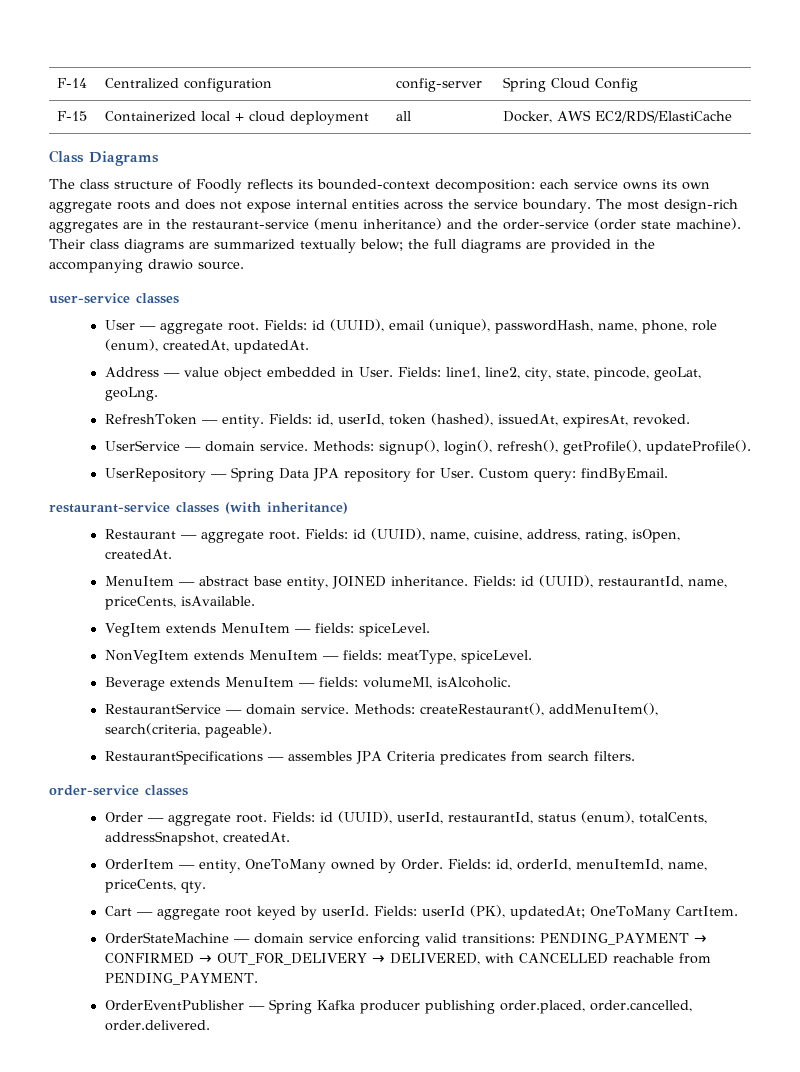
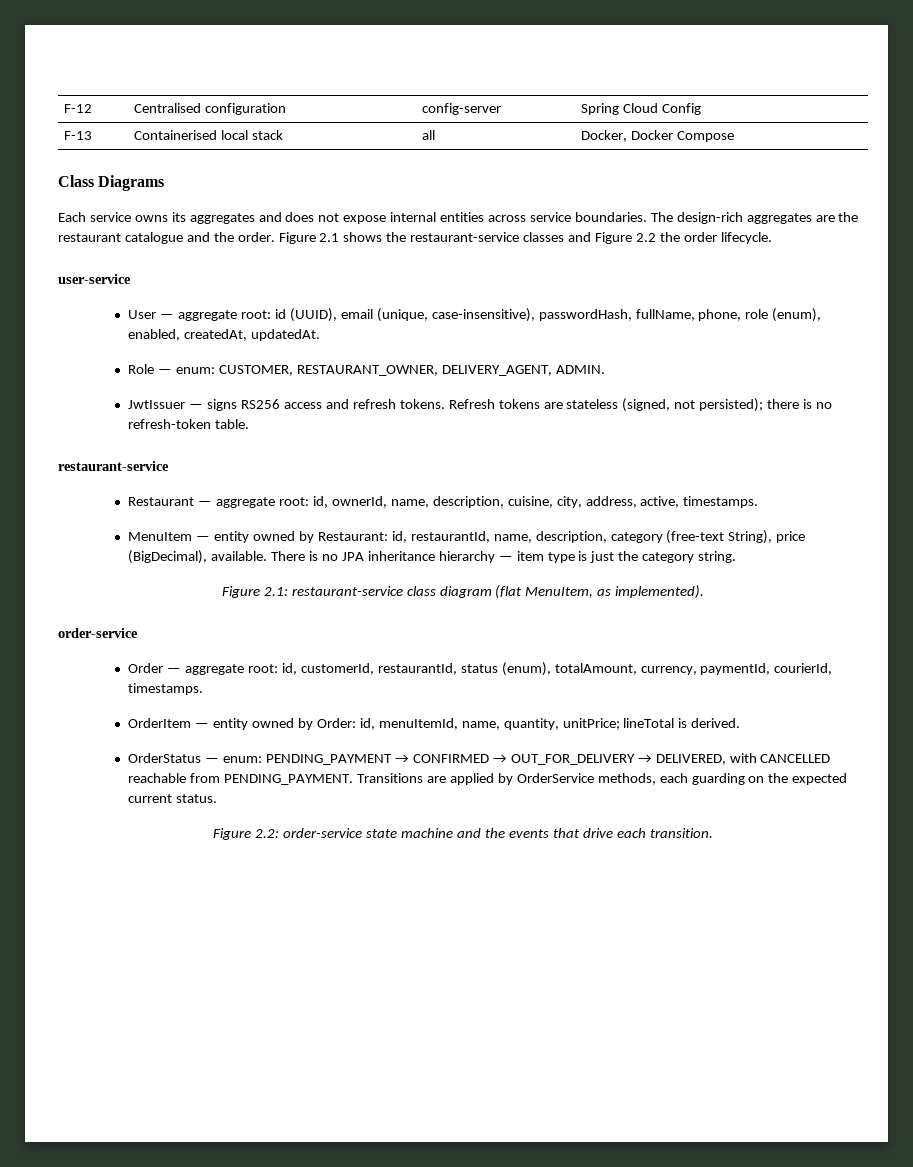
- F-14 | Centralized configuration | config-server | Spring Cloud Config
+ F-12 | Centralised configuration | config-server | Spring Cloud Config
- F-15 | Containerized local + cloud deployment | all | Docker, AWS EC2/RDS/ElastiCache
+ F-13 | Containerised local stack | all | Docker, Docker Compose
- The class structure of Foodly reflects its bounded-context decomposition: each service owns its own aggregate roots and does not expose internal entities across the service boundary. The most design-rich aggregates are in the restaurant-service (menu inheritance) and the order-service (order state machine). Their class diagrams are summarized textually below; the full diagrams are provided in the accompanying drawio source.
+ Each service owns its aggregates and does not expose internal entities across service boundaries. The design-rich aggregates are the restaurant catalogue and the order. Figure 2.1 shows the restaurant-service classes and Figure 2.2 the order lifecycle.
- user-service classes
+ user-service
- User — aggregate root. Fields: id (UUID), email (unique), passwordHash, name, phone, role (enum), createdAt, updatedAt.
+ User — aggregate root: id (UUID), email (unique, case-insensitive), passwordHash, fullName, phone, role (enum), enabled, createdAt, updatedAt.
- Address — value object embedded in User. Fields: line1, line2, city, state, pincode, geoLat, geoLng.
- RefreshToken — entity. Fields: id, userId, token (hashed), issuedAt, expiresAt, revoked.
- UserService — domain service. Methods: signup(), login(), refresh(), getProfile(), updateProfile().
- UserRepository — Spring Data JPA repository for User. Custom query: findByEmail.
- restaurant-service classes (with inheritance)
- Restaurant — aggregate root. Fields: id (UUID), name, cuisine, address, rating, isOpen, createdAt.
- MenuItem — abstract base entity, JOINED inheritance. Fields: id (UUID), restaurantId, name, priceCents, isAvailable.
- VegItem extends MenuItem — fields: spiceLevel.
- NonVegItem extends MenuItem — fields: meatType, spiceLevel.
- Beverage extends MenuItem — fields: volumeMl, isAlcoholic.
- RestaurantService — domain service. Methods: createRestaurant(), addMenuItem(), search(criteria, pageable).
- RestaurantSpecifications — assembles JPA Criteria predicates from search filters.
- order-service classes
+ Role — enum: CUSTOMER, RESTAURANT_OWNER, DELIVERY_AGENT, ADMIN.
+ JwtIssuer — signs RS256 access and refresh tokens. Refresh tokens are stateless (signed, not persisted); there is no refresh-token table.
+ restaurant-service
+ Restaurant — aggregate root: id, ownerId, name, description, cuisine, city, address, active, timestamps.
+ MenuItem — entity owned by Restaurant: id, restaurantId, name, description, category (free-text String), price (BigDecimal), available. There is no JPA inheritance hierarchy — item type is just the category string.
+ Figure 2.1: restaurant-service class diagram (flat MenuItem, as implemented).
+ order-service
- Order — aggregate root. Fields: id (UUID), userId, restaurantId, status (enum), totalCents, addressSnapshot, createdAt.
- OrderItem — entity, OneToMany owned by Order. Fields: id, orderId, menuItemId, name, priceCents, qty.
- Cart — aggregate root keyed by userId. Fields: userId (PK), updatedAt; OneToMany CartItem.
- OrderStateMachine — domain service enforcing valid transitions: PENDING_PAYMENT → CONFIRMED → OUT_FOR_DELIVERY → DELIVERED, with CANCELLED reachable from PENDING_PAYMENT.
- OrderEventPublisher — Spring Kafka producer publishing order.placed, order.cancelled, order.delivered.
+ Order — aggregate root: id, customerId, restaurantId, status (enum), totalAmount, currency, paymentId, courierId, timestamps.
+ OrderItem — entity owned by Order: id, menuItemId, name, quantity, unitPrice; lineTotal is derived.
+ OrderStatus — enum: PENDING_PAYMENT → CONFIRMED → OUT_FOR_DELIVERY → DELIVERED, with CANCELLED reachable from PENDING_PAYMENT. Transitions are applied by OrderService methods, each guarding on the expected current status.
+ Figure 2.2: order-service state machine and the events that drive each transition.

